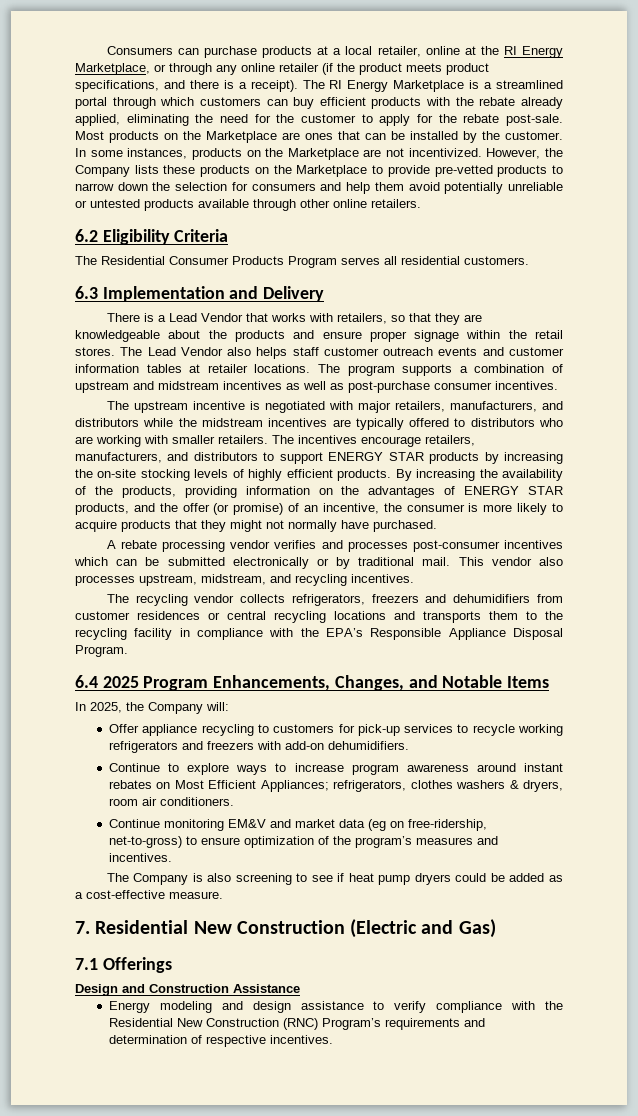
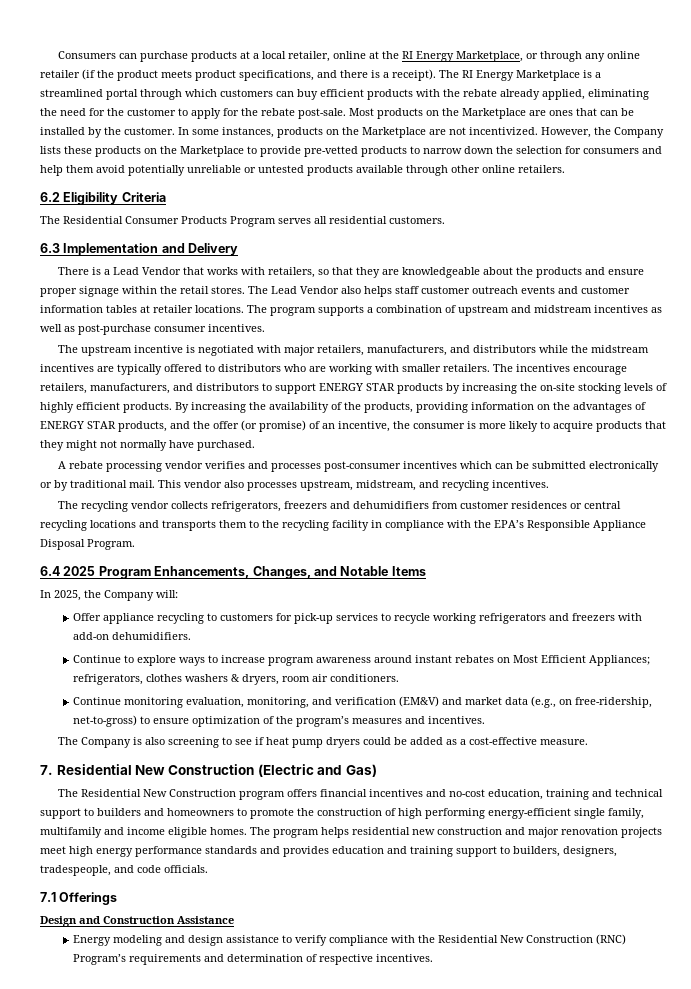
- Continue monitoring EM&V and market data (eg on free-ridership, net-to-gross) to ensure optimization of the program’s measures and incentives.
+ Continue monitoring evaluation, monitoring, and verification (EM&V) and market data (e.g., on free-ridership, net-to-gross) to ensure optimization of the program’s measures and incentives.
+ The Residential New Construction program offers financial incentives and no-cost education, training and technical support to builders and homeowners to promote the construction of high performing energy-efficient single family, multifamily and income eligible homes. The program helps residential new construction and major renovation projects meet high energy performance standards and provides education and training support to builders, designers, tradespeople, and code officials.

